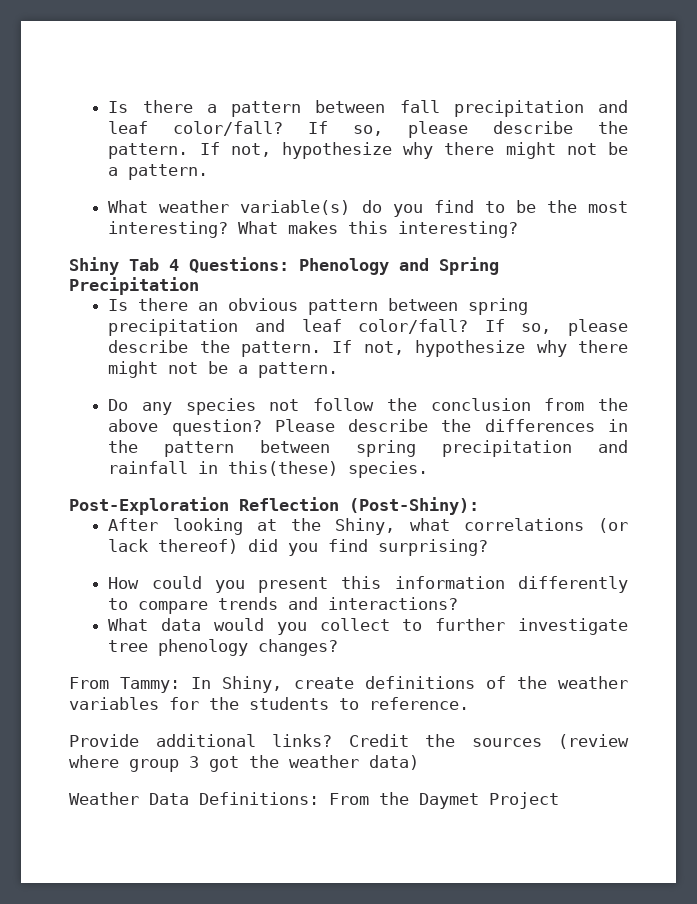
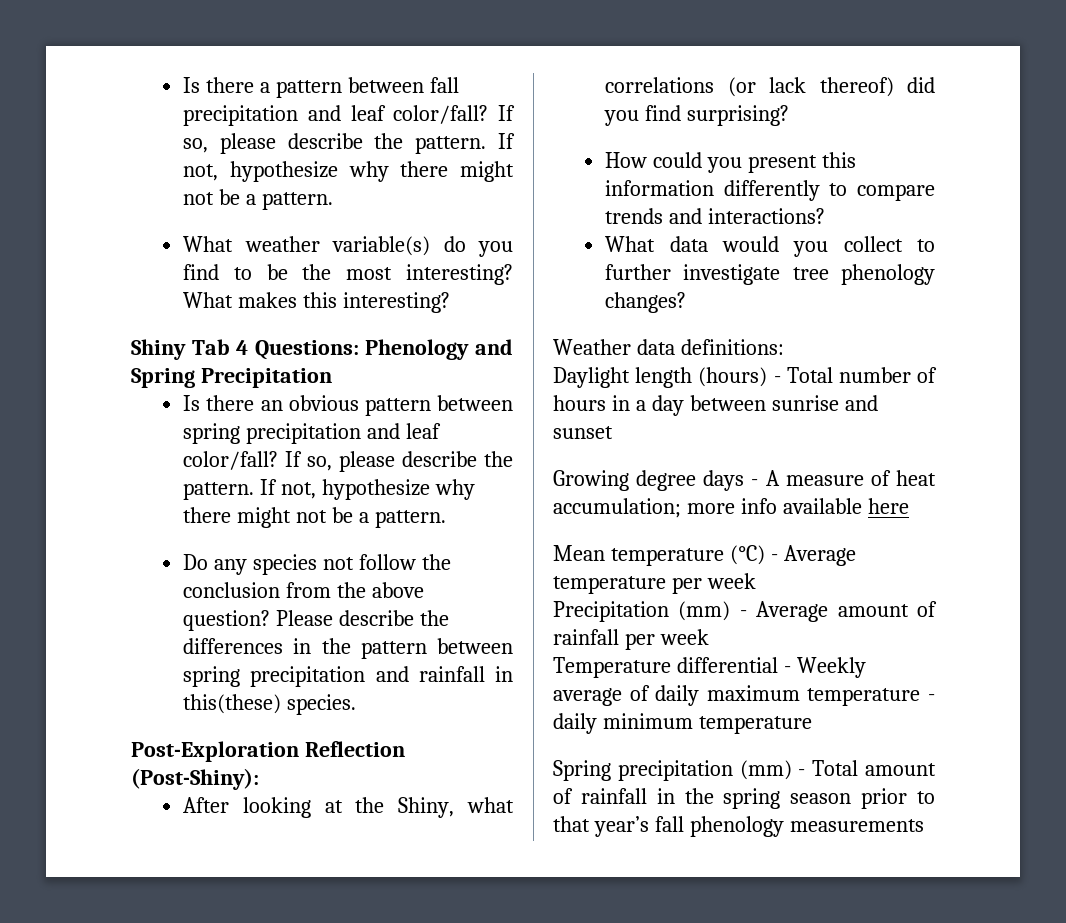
- From Tammy: In Shiny, create definitions of the weather variables for the students to reference.
- Provide additional links? Credit the sources (review where group 3 got the weather data)
- Weather Data Definitions: From the Daymet Project
+ Weather data definitions:
+ Daylight length (hours) - Total number of hours in a day between sunrise and sunset
+ Growing degree days - A measure of heat accumulation; more info available here
+ Mean temperature (°C) - Average temperature per week
+ Precipitation (mm) - Average amount of rainfall per week
+ Temperature differential - Weekly average of daily maximum temperature - daily minimum temperature
+ Spring precipitation (mm) - Total amount of rainfall in the spring season prior to that year’s fall phenology measurements

